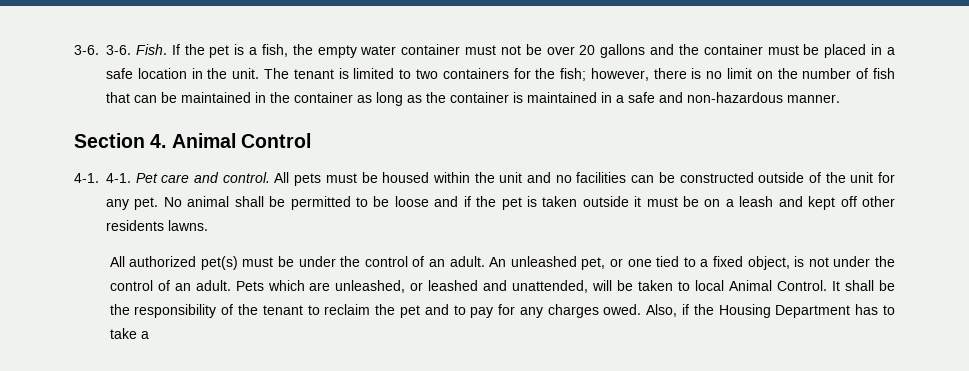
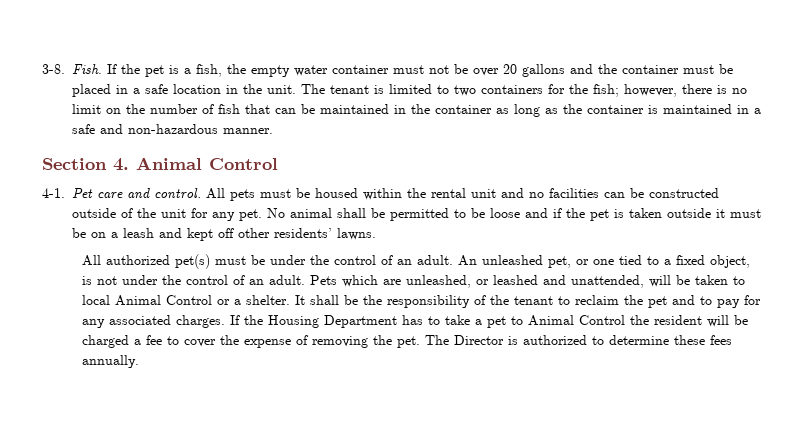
- 3-6. 3-6.
+ 3-8.
- 4-1. 4-1.
+ 4-1.
- All pets must be housed within the unit and no facilities can be constructed outside of the unit for any pet.
+ All pets must be housed within the rental unit and no facilities can be constructed outside of the unit for any pet.
- No animal shall be permitted to be loose and if the pet is taken outside it must be on a leash and kept off other residents lawns.
+ No animal shall be permitted to be loose and if the pet is taken outside it must be on a leash and kept off other residents’ lawns.
- Pets which are unleashed, or leashed and unattended, will be taken to local Animal Control.
+ Pets which are unleashed, or leashed and unattended, will be taken to local Animal Control or a shelter.
- It shall be the responsibility of the tenant to reclaim the pet and to pay for any charges owed. Also, if the Housing Department has to take a
+ It shall be the responsibility of the tenant to reclaim the pet and to pay for any associated charges. If the Housing Department has to take a pet to Animal Control the resident will be charged a fee to cover the expense of removing the pet. The Director is authorized to determine these fees annually.

